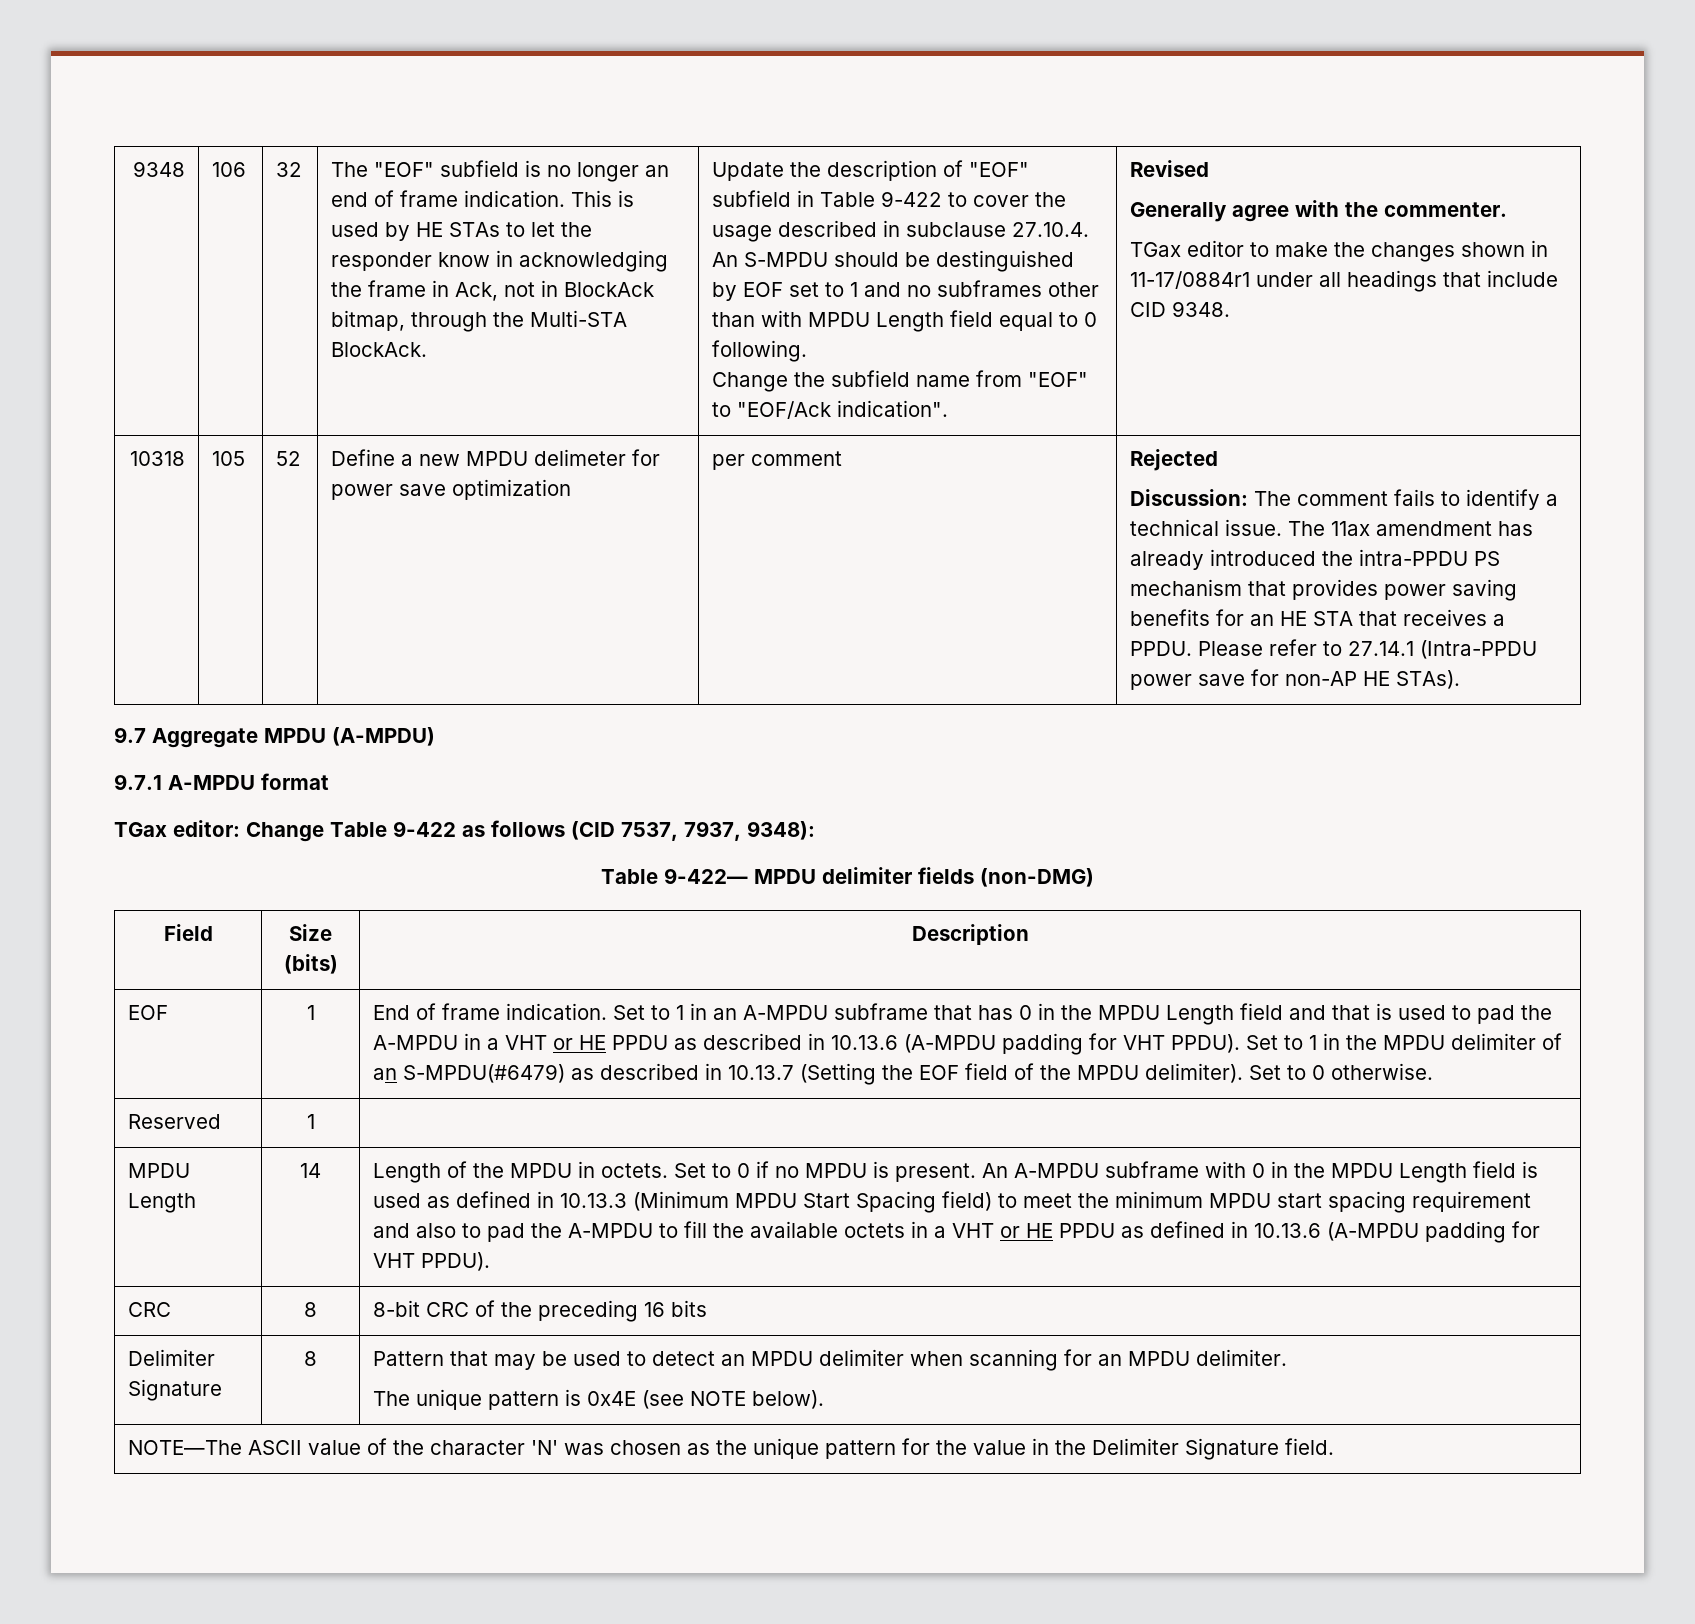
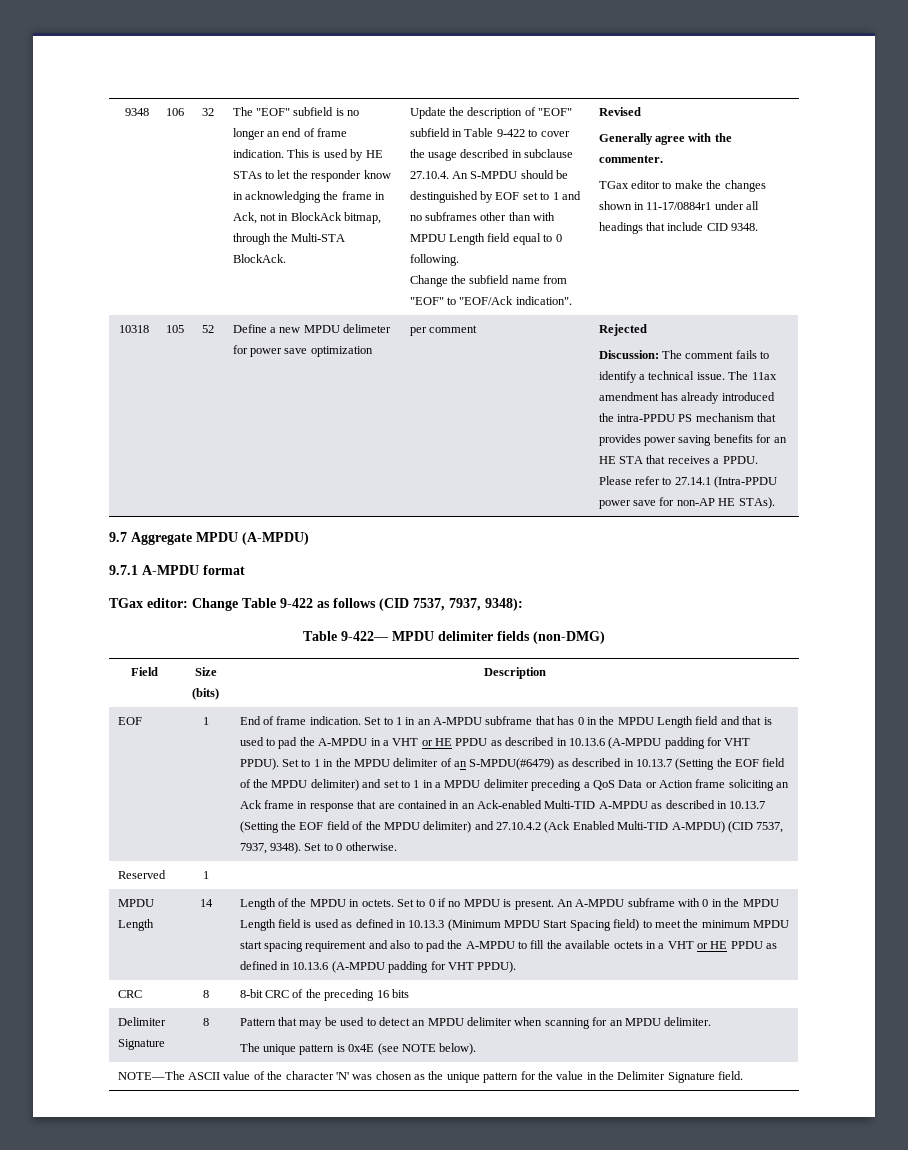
- Set to 1 in the MPDU delimiter of an S-MPDU(#6479) as described in 10.13.7 (Setting the EOF field of the MPDU delimiter).
+ Set to 1 in the MPDU delimiter of an S-MPDU(#6479) as described in 10.13.7 (Setting the EOF field of the MPDU delimiter) and set to 1 in a MPDU delimiter preceding a QoS Data or Action frame soliciting an Ack frame in response that are contained in an Ack-enabled Multi-TID A-MPDU as described in 10.13.7 (Setting the EOF field of the MPDU delimiter) and 27.10.4.2 (Ack Enabled Multi-TID A-MPDU) (CID 7537, 7937, 9348).

